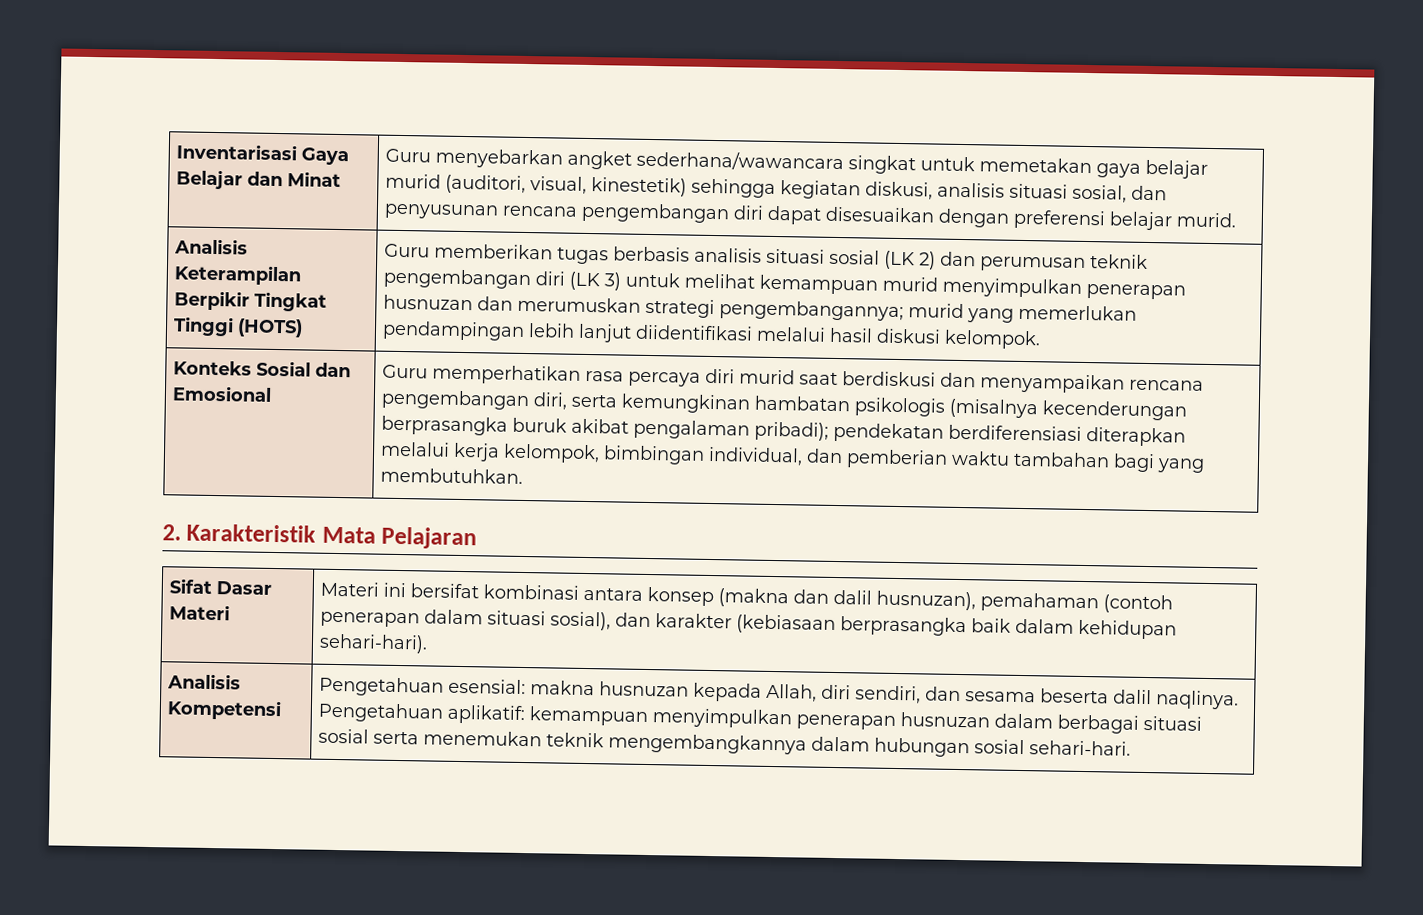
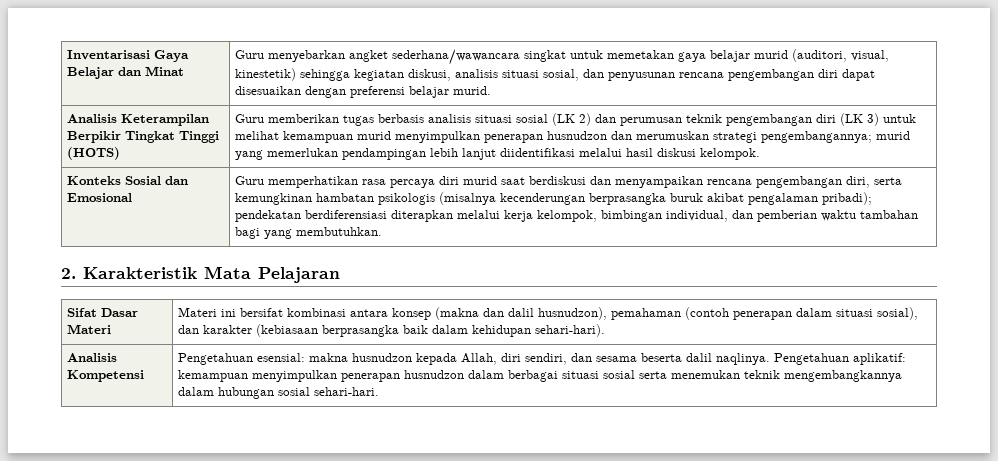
- Guru memberikan tugas berbasis analisis situasi sosial (LK 2) dan perumusan teknik pengembangan diri (LK 3) untuk melihat kemampuan murid menyimpulkan penerapan husnuzan dan merumuskan strategi pengembangannya; murid yang memerlukan pendampingan lebih lanjut diidentifikasi melalui hasil diskusi kelompok.
+ Guru memberikan tugas berbasis analisis situasi sosial (LK 2) dan perumusan teknik pengembangan diri (LK 3) untuk melihat kemampuan murid menyimpulkan penerapan husnudzon dan merumuskan strategi pengembangannya; murid yang memerlukan pendampingan lebih lanjut diidentifikasi melalui hasil diskusi kelompok.
- Sifat Dasar Materi | Materi ini bersifat kombinasi antara konsep (makna dan dalil husnuzan), pemahaman (contoh penerapan dalam situasi sosial), dan karakter (kebiasaan berprasangka baik dalam kehidupan sehari-hari).
+ Sifat Dasar Materi | Materi ini bersifat kombinasi antara konsep (makna dan dalil husnudzon), pemahaman (contoh penerapan dalam situasi sosial), dan karakter (kebiasaan berprasangka baik dalam kehidupan sehari-hari).
- Analisis Kompetensi | Pengetahuan esensial: makna husnuzan kepada Allah, diri sendiri, dan sesama beserta dalil naqlinya. Pengetahuan aplikatif: kemampuan menyimpulkan penerapan husnuzan dalam berbagai situasi sosial serta menemukan teknik mengembangkannya dalam hubungan sosial sehari-hari.
+ Analisis Kompetensi | Pengetahuan esensial: makna husnudzon kepada Allah, diri sendiri, dan sesama beserta dalil naqlinya. Pengetahuan aplikatif: kemampuan menyimpulkan penerapan husnudzon dalam berbagai situasi sosial serta menemukan teknik mengembangkannya dalam hubungan sosial sehari-hari.

